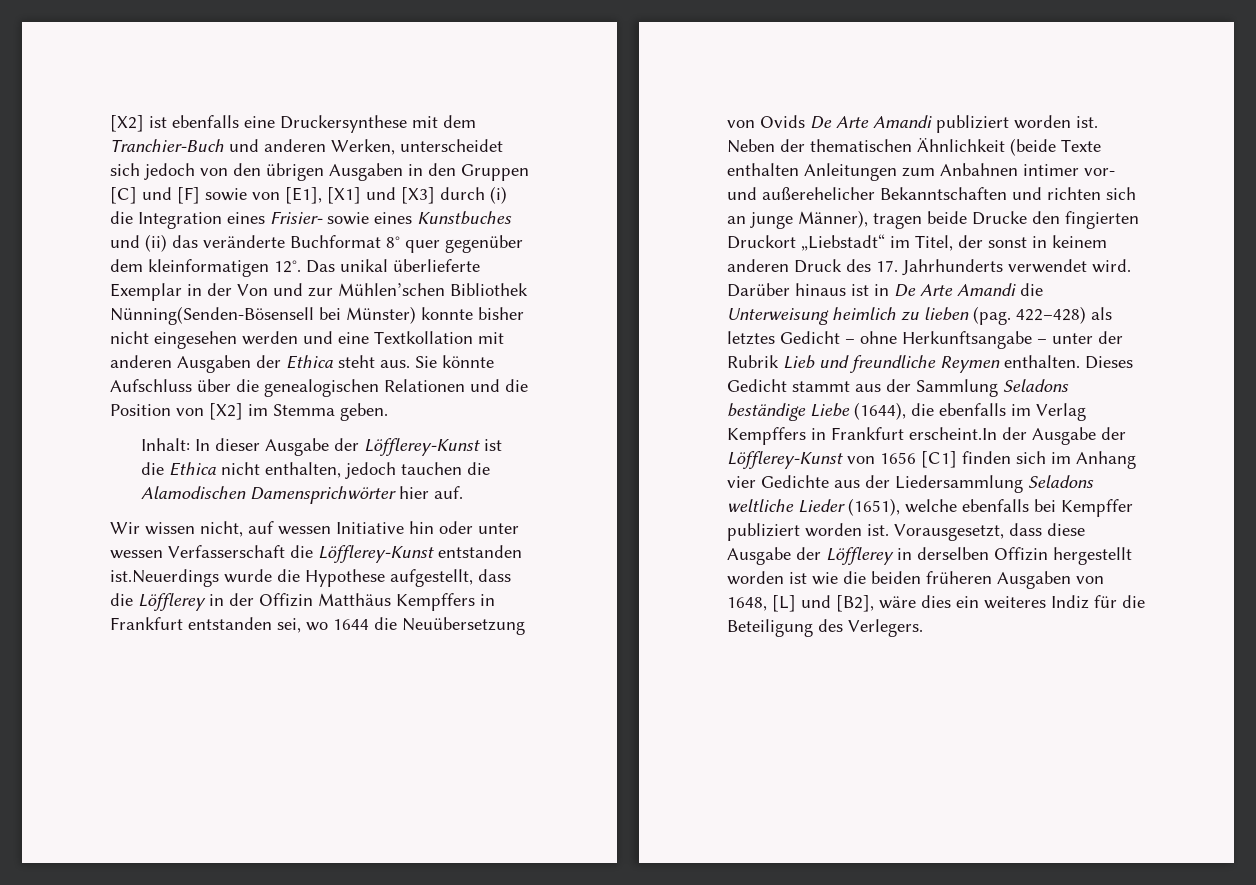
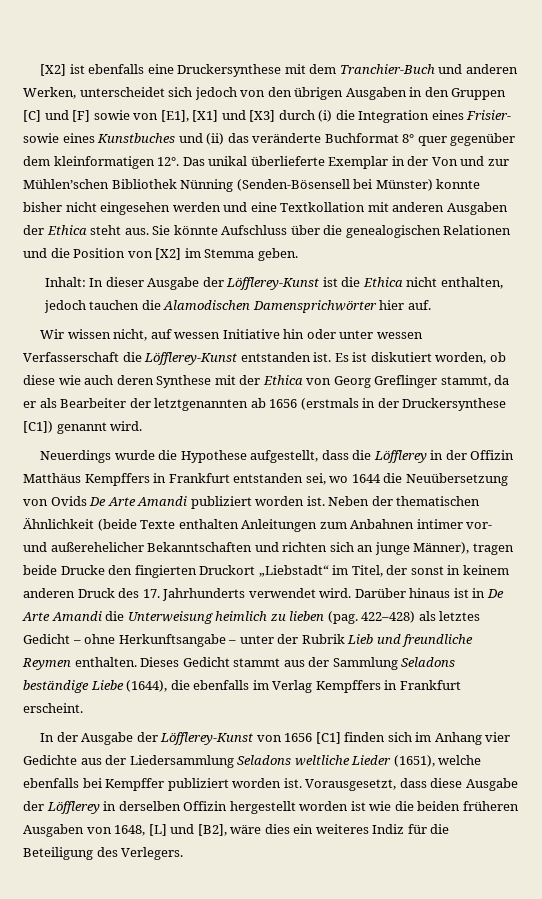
- Das unikal überlieferte Exemplar in der Von und zur Mühlen’schen Bibliothek Nünning(Senden-Bösensell bei Münster) konnte bisher nicht eingesehen werden und eine Textkollation mit anderen Ausgaben der Ethica steht aus.
+ Das unikal überlieferte Exemplar in der Von und zur Mühlen’schen Bibliothek Nünning (Senden-Bösensell bei Münster) konnte bisher nicht eingesehen werden und eine Textkollation mit anderen Ausgaben der Ethica steht aus.
- Wir wissen nicht, auf wessen Initiative hin oder unter wessen Verfasserschaft die Löfflerey-Kunst entstanden ist.Neuerdings wurde die Hypothese aufgestellt, dass die Löfflerey in der Offizin Matthäus Kempffers in Frankfurt entstanden sei, wo 1644 die Neuübersetzung von Ovids De Arte Amandi publiziert worden ist.
+ Wir wissen nicht, auf wessen Initiative hin oder unter wessen Verfasserschaft die Löfflerey-Kunst entstanden ist. Es ist diskutiert worden, ob diese wie auch deren Synthese mit der Ethica von Georg Greflinger stammt, da er als Bearbeiter der letztgenannten ab 1656 (erstmals in der Druckersynthese [C1]) genannt wird.
+ Neuerdings wurde die Hypothese aufgestellt, dass die Löfflerey in der Offizin Matthäus Kempffers in Frankfurt entstanden sei, wo 1644 die Neuübersetzung von Ovids De Arte Amandi publiziert worden ist.
- Dieses Gedicht stammt aus der Sammlung Seladons beständige Liebe (1644), die ebenfalls im Verlag Kempffers in Frankfurt erscheint.In der Ausgabe der Löfflerey-Kunst von 1656 [C1] finden sich im Anhang vier Gedichte aus der Liedersammlung Seladons weltliche Lieder (1651), welche ebenfalls bei Kempffer publiziert worden ist.
+ Dieses Gedicht stammt aus der Sammlung Seladons beständige Liebe (1644), die ebenfalls im Verlag Kempffers in Frankfurt erscheint.
+ In der Ausgabe der Löfflerey-Kunst von 1656 [C1] finden sich im Anhang vier Gedichte aus der Liedersammlung Seladons weltliche Lieder (1651), welche ebenfalls bei Kempffer publiziert worden ist.

